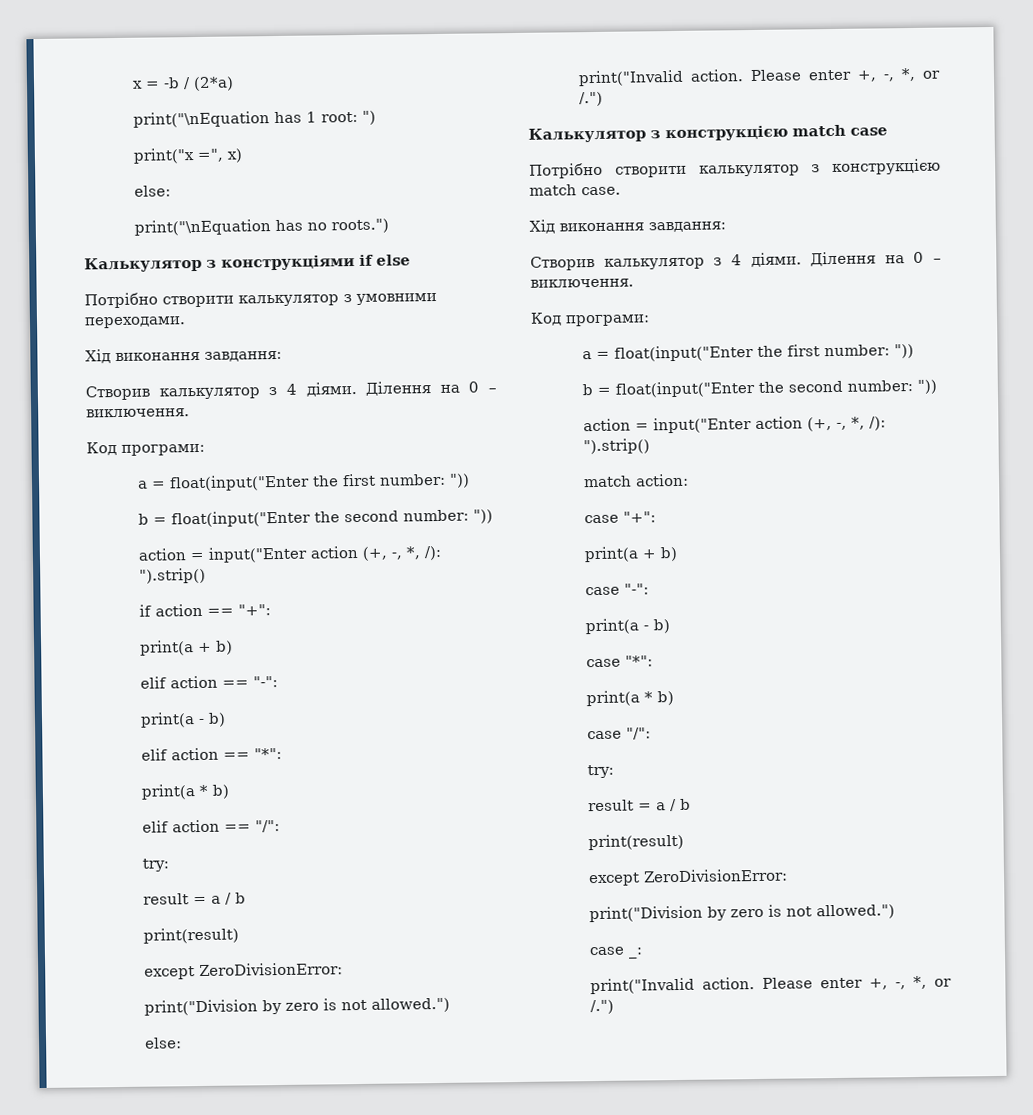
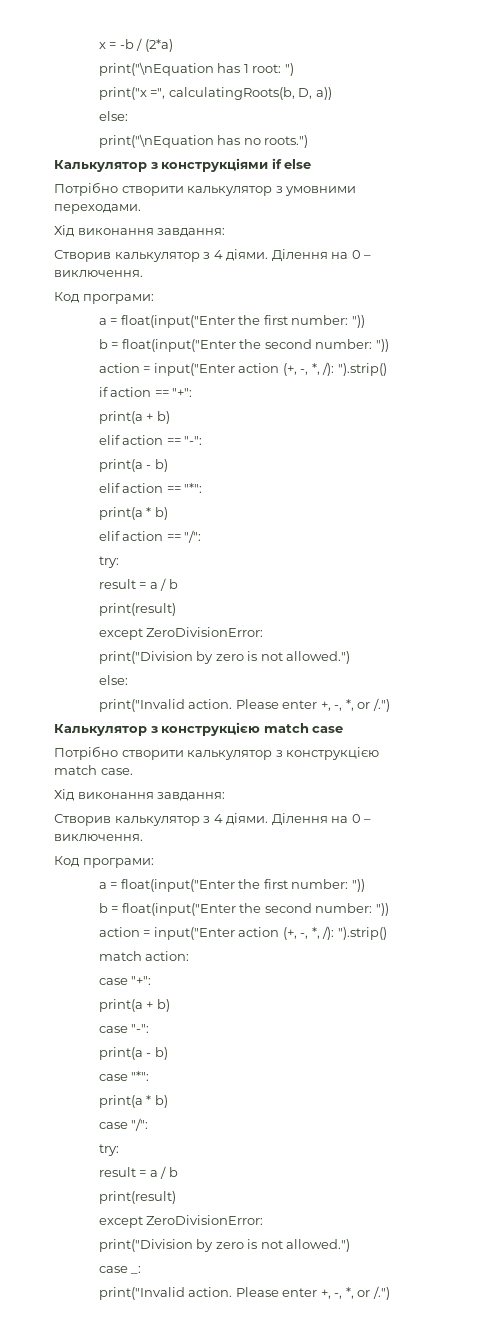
- print("x =", x)
+ print("x =", calculatingRoots(b, D, a))

